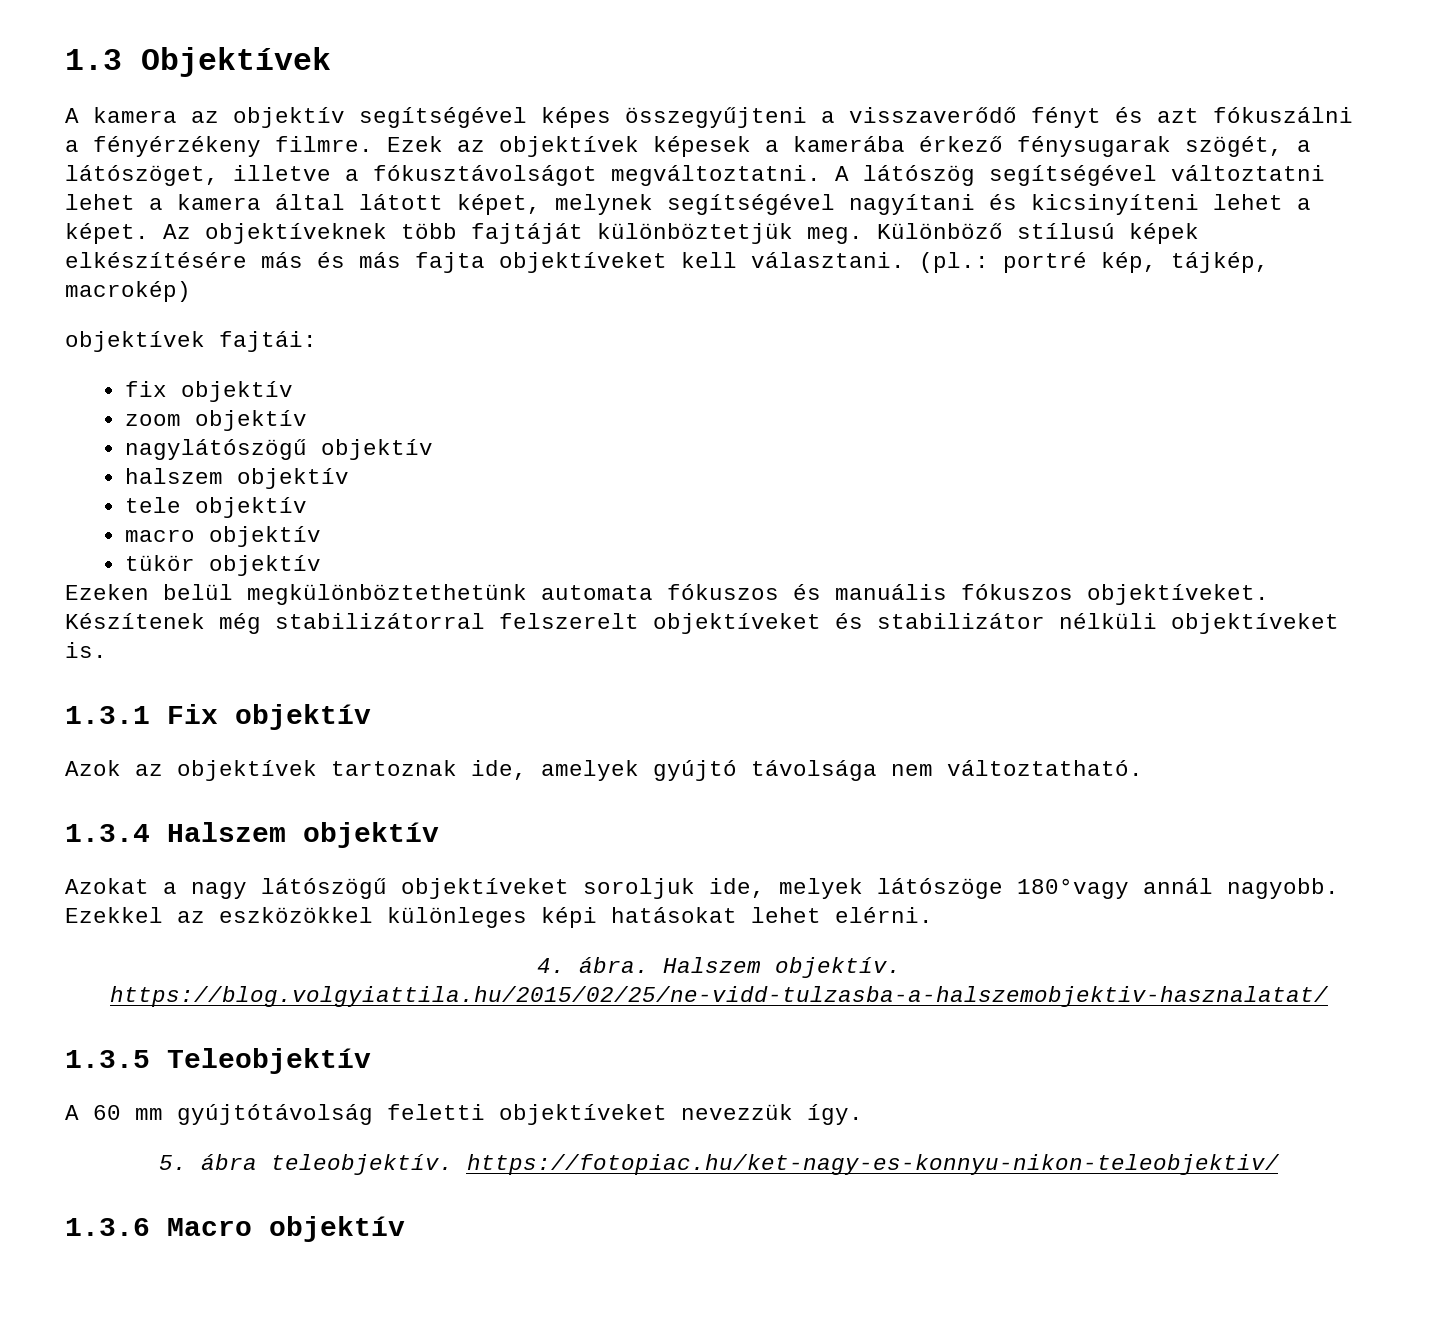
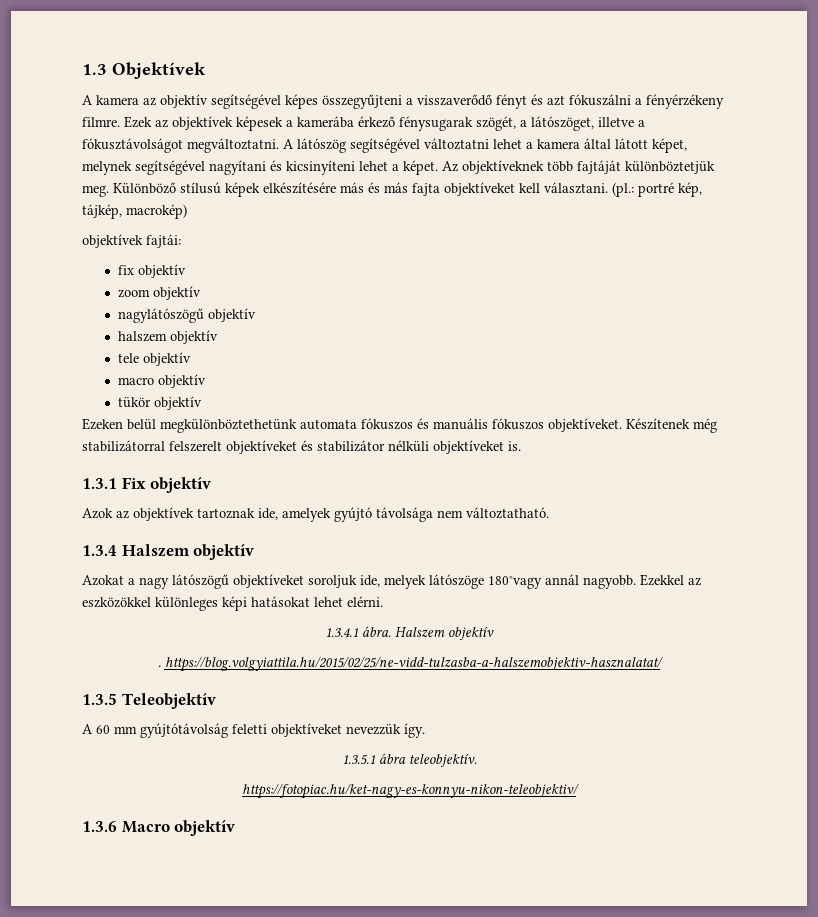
- 4. ábra. Halszem objektív. https://blog.volgyiattila.hu/2015/02/25/ne-vidd-tulzasba-a-halszemobjektiv-hasznalatat/
+ 1.3.4.1 ábra. Halszem objektív
+ . https://blog.volgyiattila.hu/2015/02/25/ne-vidd-tulzasba-a-halszemobjektiv-hasznalatat/
- 5. ábra teleobjektív. https://fotopiac.hu/ket-nagy-es-konnyu-nikon-teleobjektiv/
+ 1.3.5.1 ábra teleobjektív.
+ https://fotopiac.hu/ket-nagy-es-konnyu-nikon-teleobjektiv/

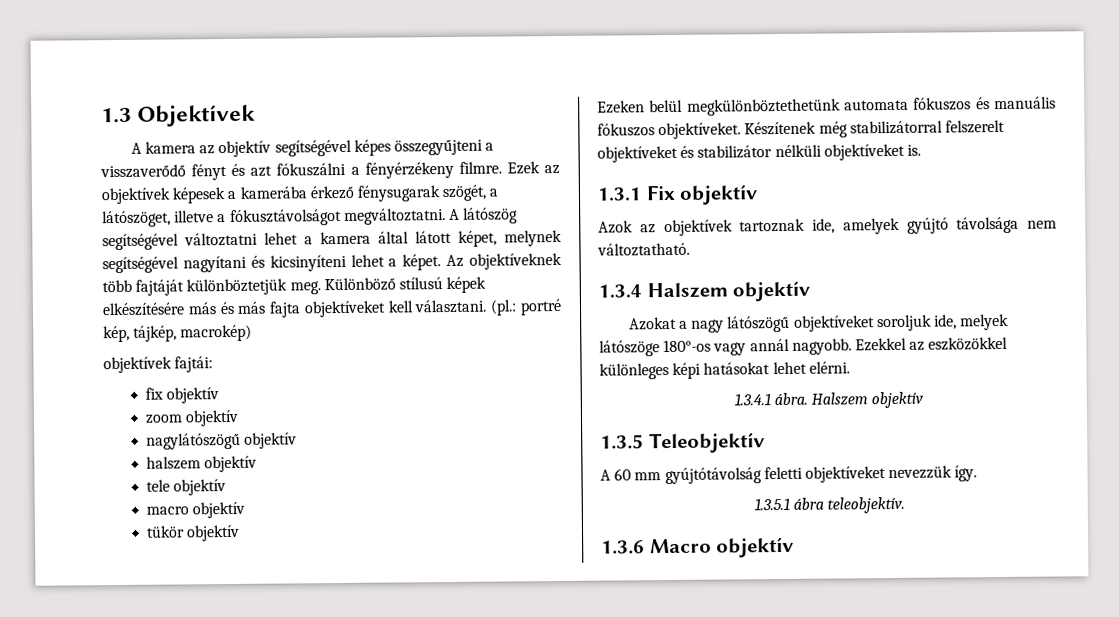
- Azokat a nagy látószögű objektíveket soroljuk ide, melyek látószöge 180°vagy annál nagyobb.
+ Azokat a nagy látószögű objektíveket soroljuk ide, melyek látószöge 180°-os vagy annál nagyobb.
- . https://blog.volgyiattila.hu/2015/02/25/ne-vidd-tulzasba-a-halszemobjektiv-hasznalatat/
- https://fotopiac.hu/ket-nagy-es-konnyu-nikon-teleobjektiv/

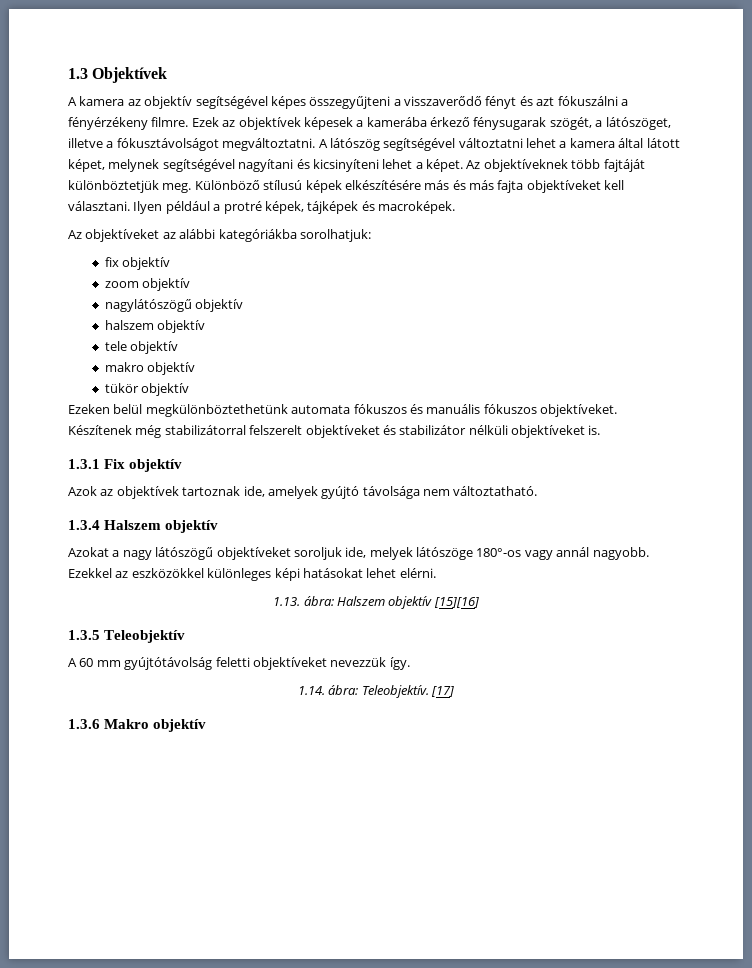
- (pl.: portré kép, tájkép, macrokép)
- objektívek fajtái:
+ Ilyen például a protré képek, tájképek és macroképek.
+ Az objektíveket az alábbi kategóriákba sorolhatjuk:
- macro objektív
+ makro objektív
- 1.3.4.1 ábra. Halszem objektív
+ 1.13. ábra: Halszem objektív [15][16]
- 1.3.5.1 ábra teleobjektív.
+ 1.14. ábra: Teleobjektív. [17]
- 1.3.6 Macro objektív
+ 1.3.6 Makro objektív

